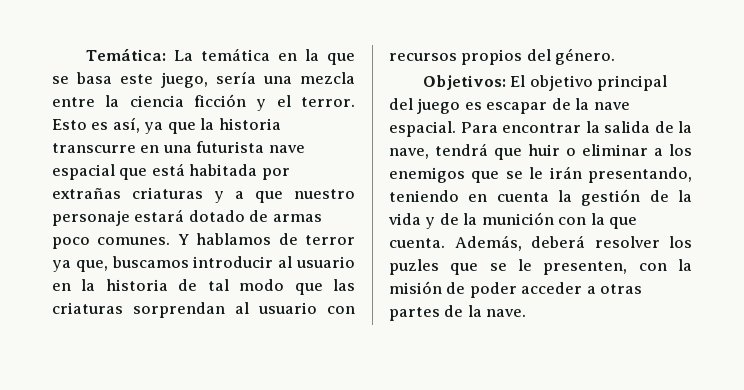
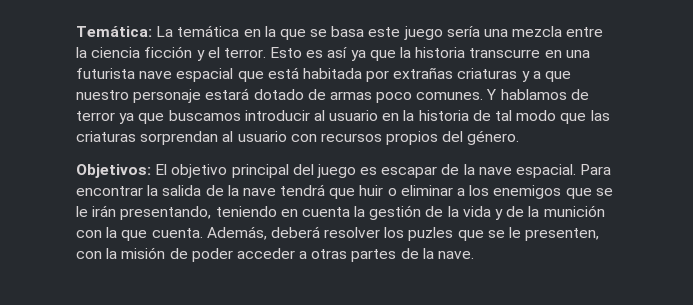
- Temática: La temática en la que se basa este juego, sería una mezcla entre la ciencia ficción y el terror.
+ Temática: La temática en la que se basa este juego sería una mezcla entre la ciencia ficción y el terror.
- Esto es así, ya que la historia transcurre en una futurista nave espacial que está habitada por extrañas criaturas y a que nuestro personaje estará dotado de armas poco comunes.
+ Esto es así ya que la historia transcurre en una futurista nave espacial que está habitada por extrañas criaturas y a que nuestro personaje estará dotado de armas poco comunes.
- Y hablamos de terror ya que, buscamos introducir al usuario en la historia de tal modo que las criaturas sorprendan al usuario con recursos propios del género.
+ Y hablamos de terror ya que buscamos introducir al usuario en la historia de tal modo que las criaturas sorprendan al usuario con recursos propios del género.
- Para encontrar la salida de la nave, tendrá que huir o eliminar a los enemigos que se le irán presentando, teniendo en cuenta la gestión de la vida y de la munición con la que cuenta.
+ Para encontrar la salida de la nave tendrá que huir o eliminar a los enemigos que se le irán presentando, teniendo en cuenta la gestión de la vida y de la munición con la que cuenta.

